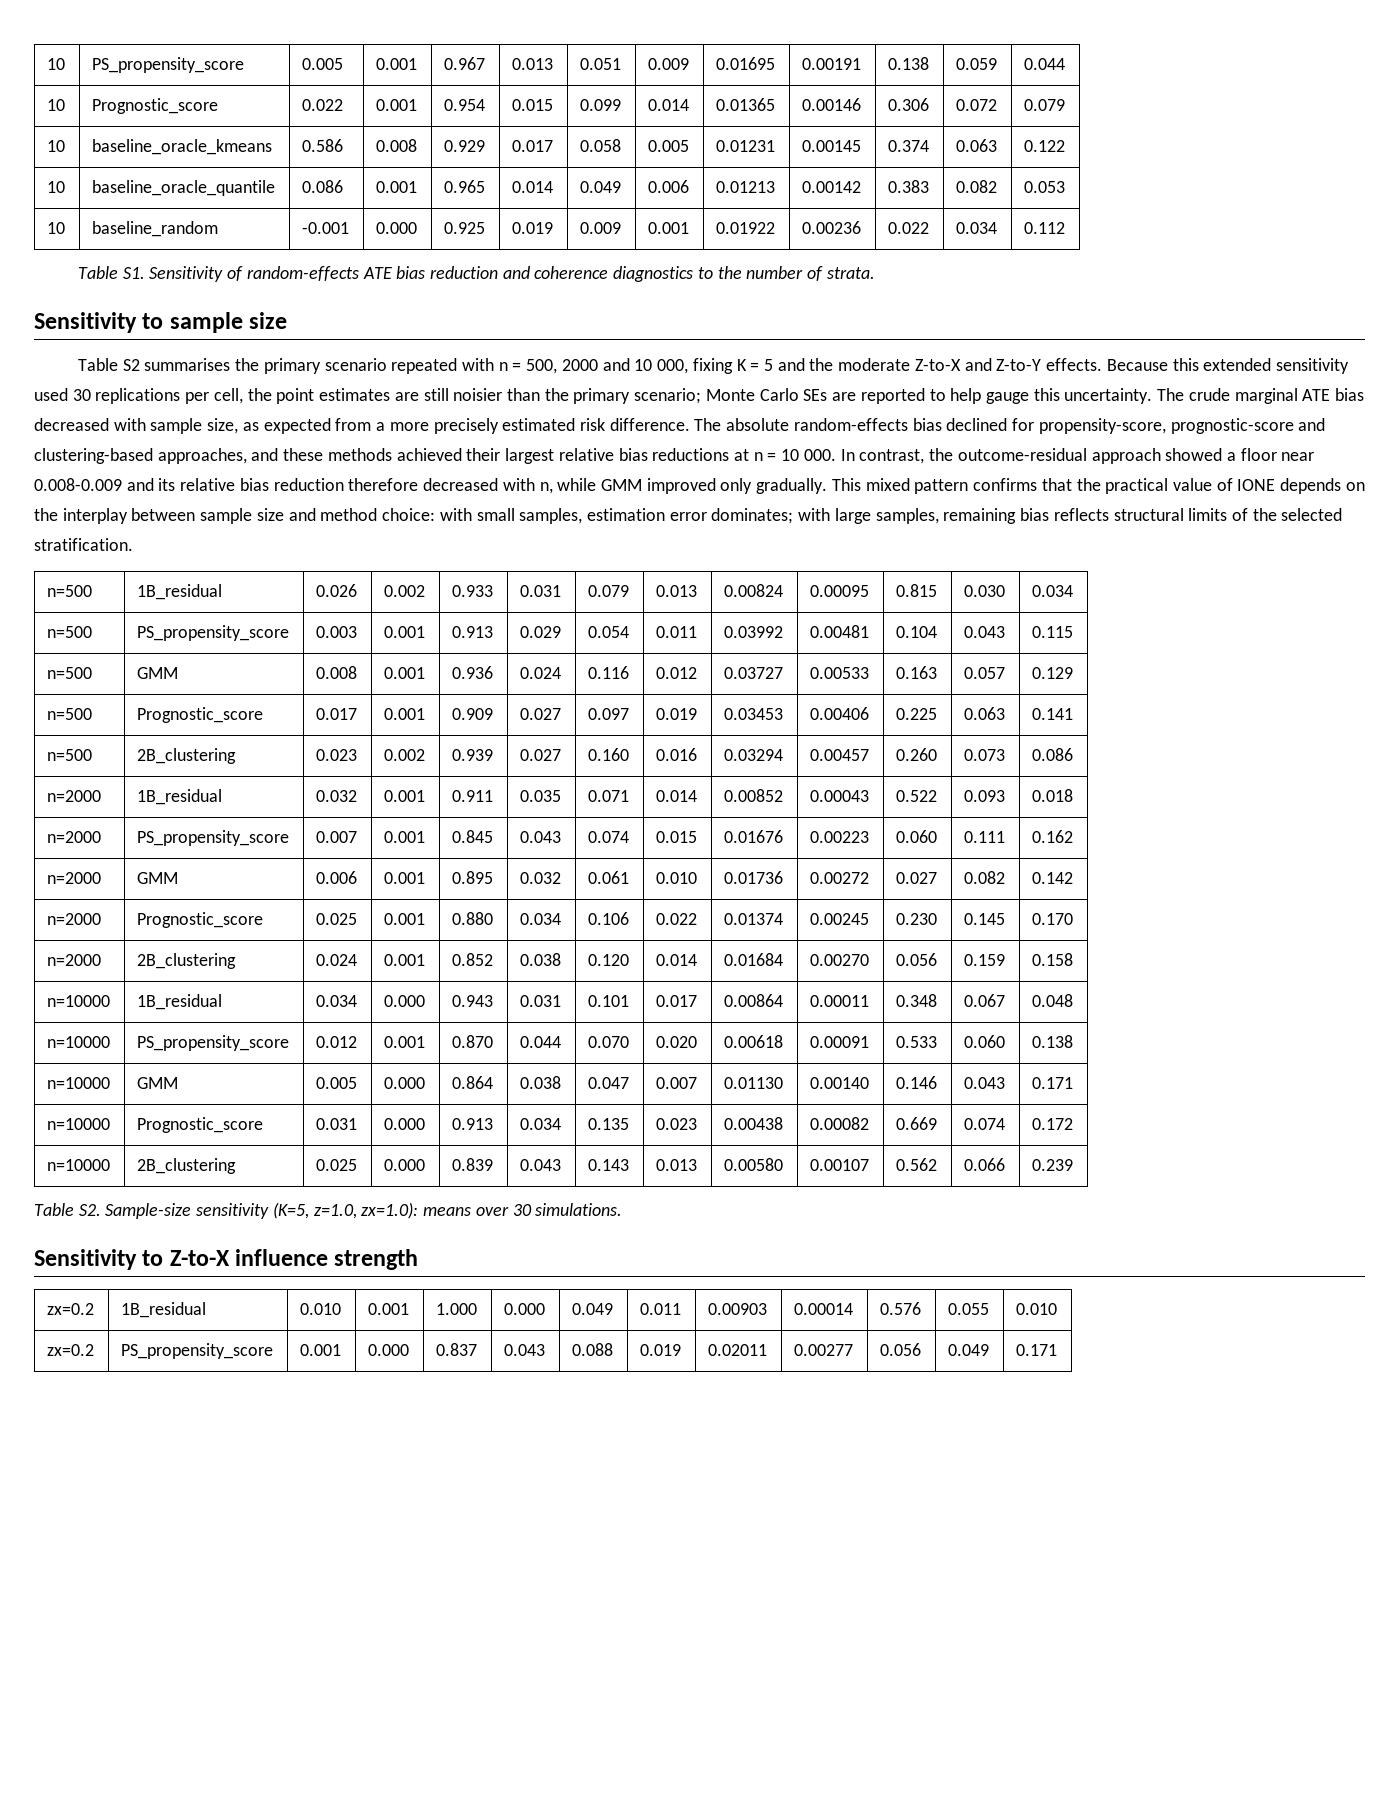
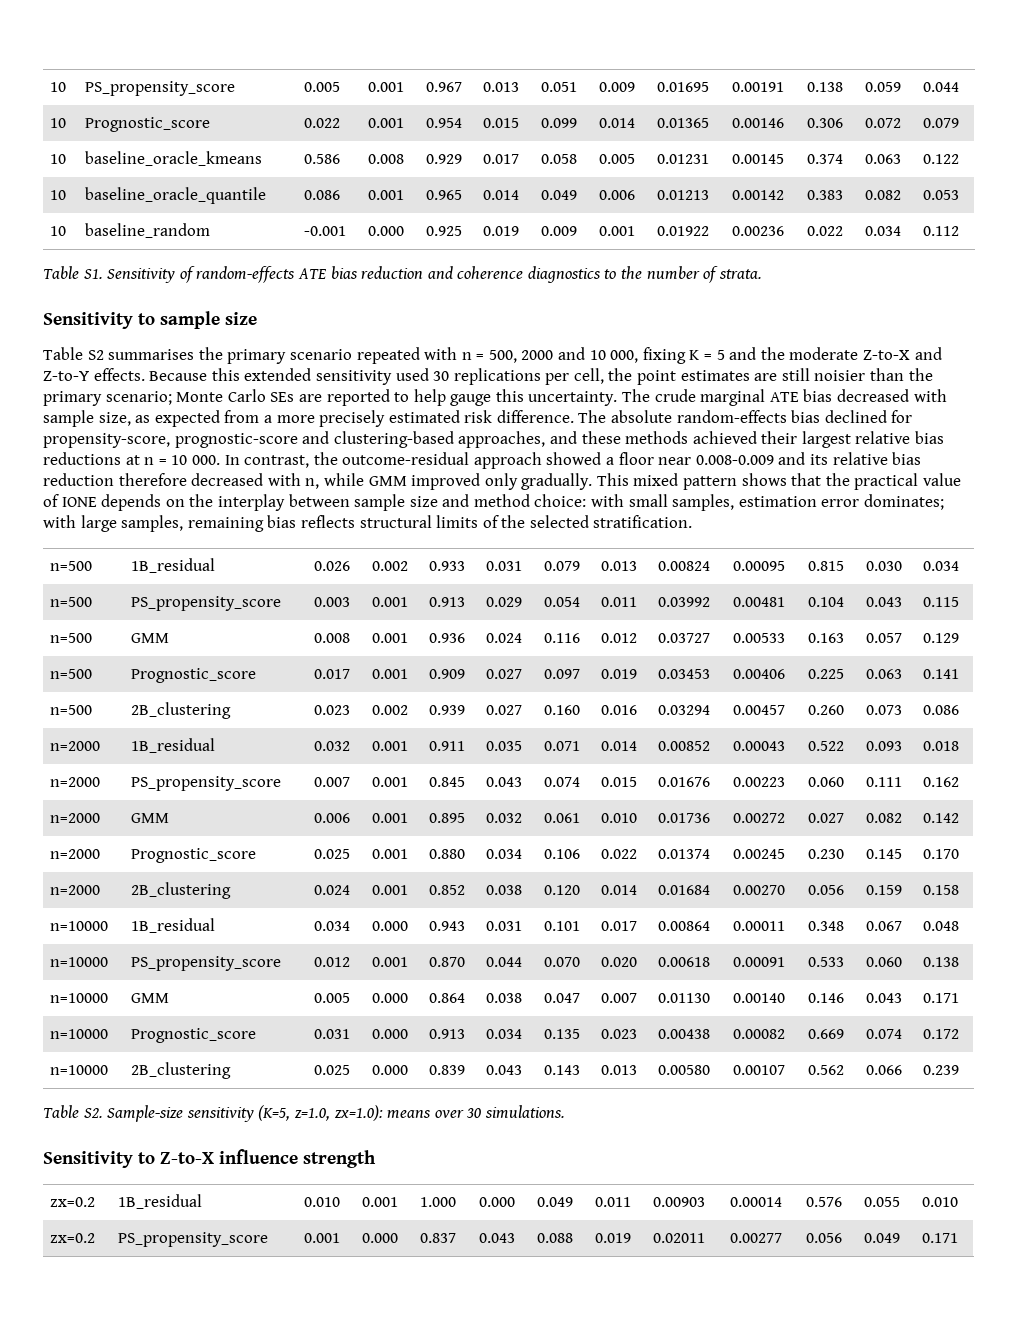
- This mixed pattern confirms that the practical value of IONE depends on the interplay between sample size and method choice: with small samples, estimation error dominates; with large samples, remaining bias reflects structural limits of the selected stratification.
+ This mixed pattern shows that the practical value of IONE depends on the interplay between sample size and method choice: with small samples, estimation error dominates; with large samples, remaining bias reflects structural limits of the selected stratification.

